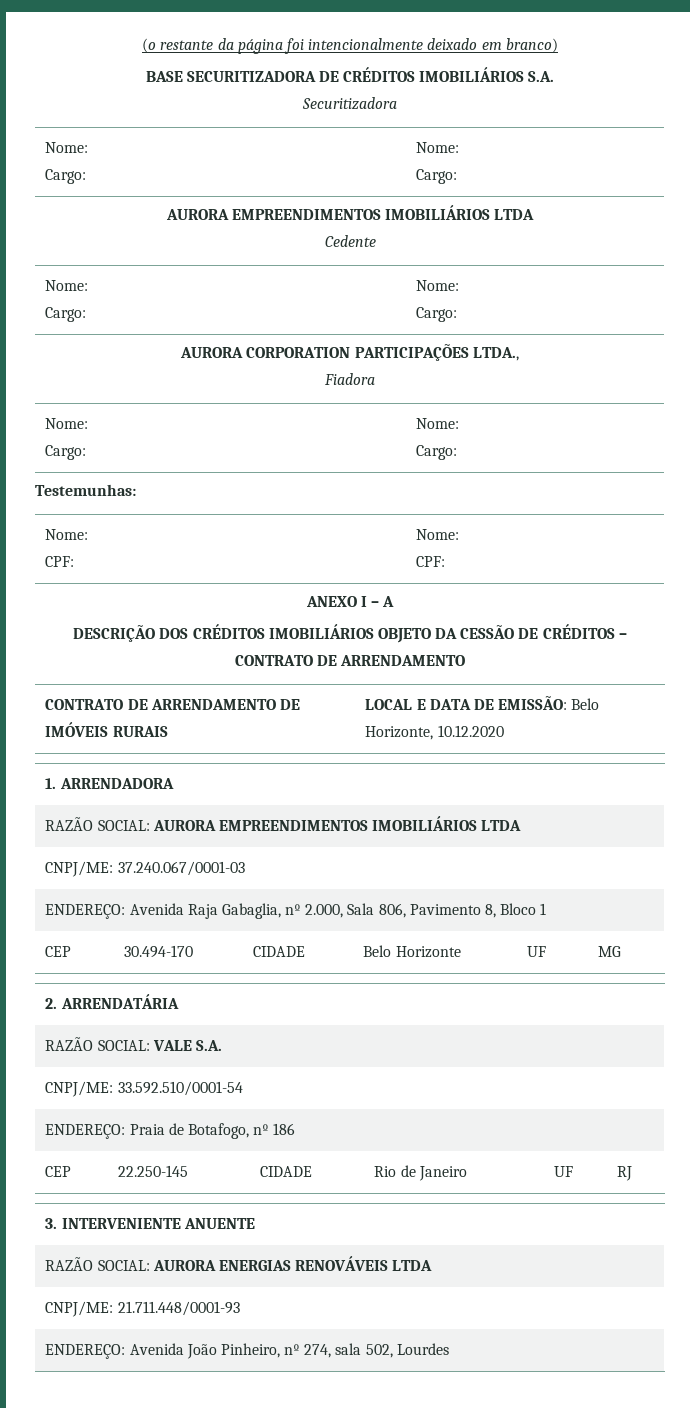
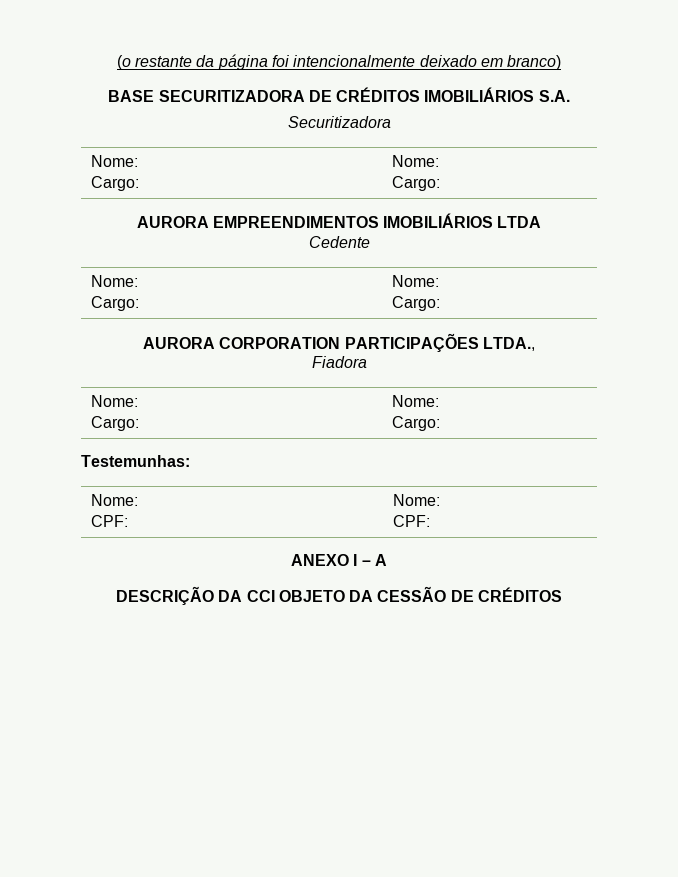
- DESCRIÇÃO DOS CRÉDITOS IMOBILIÁRIOS OBJETO DA CESSÃO DE CRÉDITOS – CONTRATO DE ARRENDAMENTO
- CONTRATO DE ARRENDAMENTO DE IMÓVEIS RURAIS | LOCAL E DATA DE EMISSÃO: Belo Horizonte, 10.12.2020
- 1. ARRENDADORA
- RAZÃO SOCIAL: AURORA EMPREENDIMENTOS IMOBILIÁRIOS LTDA
- CNPJ/ME: 37.240.067/0001-03
- ENDEREÇO: Avenida Raja Gabaglia, nº 2.000, Sala 806, Pavimento 8, Bloco 1
- CEP | 30.494-170 | CIDADE | Belo Horizonte | UF | MG
- 2. ARRENDATÁRIA
- RAZÃO SOCIAL: VALE S.A.
- CNPJ/ME: 33.592.510/0001-54
- ENDEREÇO: Praia de Botafogo, nº 186
- CEP | 22.250-145 | CIDADE | Rio de Janeiro | UF | RJ
- 3. INTERVENIENTE ANUENTE
- RAZÃO SOCIAL: AURORA ENERGIAS RENOVÁVEIS LTDA
- CNPJ/ME: 21.711.448/0001-93
- ENDEREÇO: Avenida João Pinheiro, nº 274, sala 502, Lourdes
+ DESCRIÇÃO DA CCI OBJETO DA CESSÃO DE CRÉDITOS

